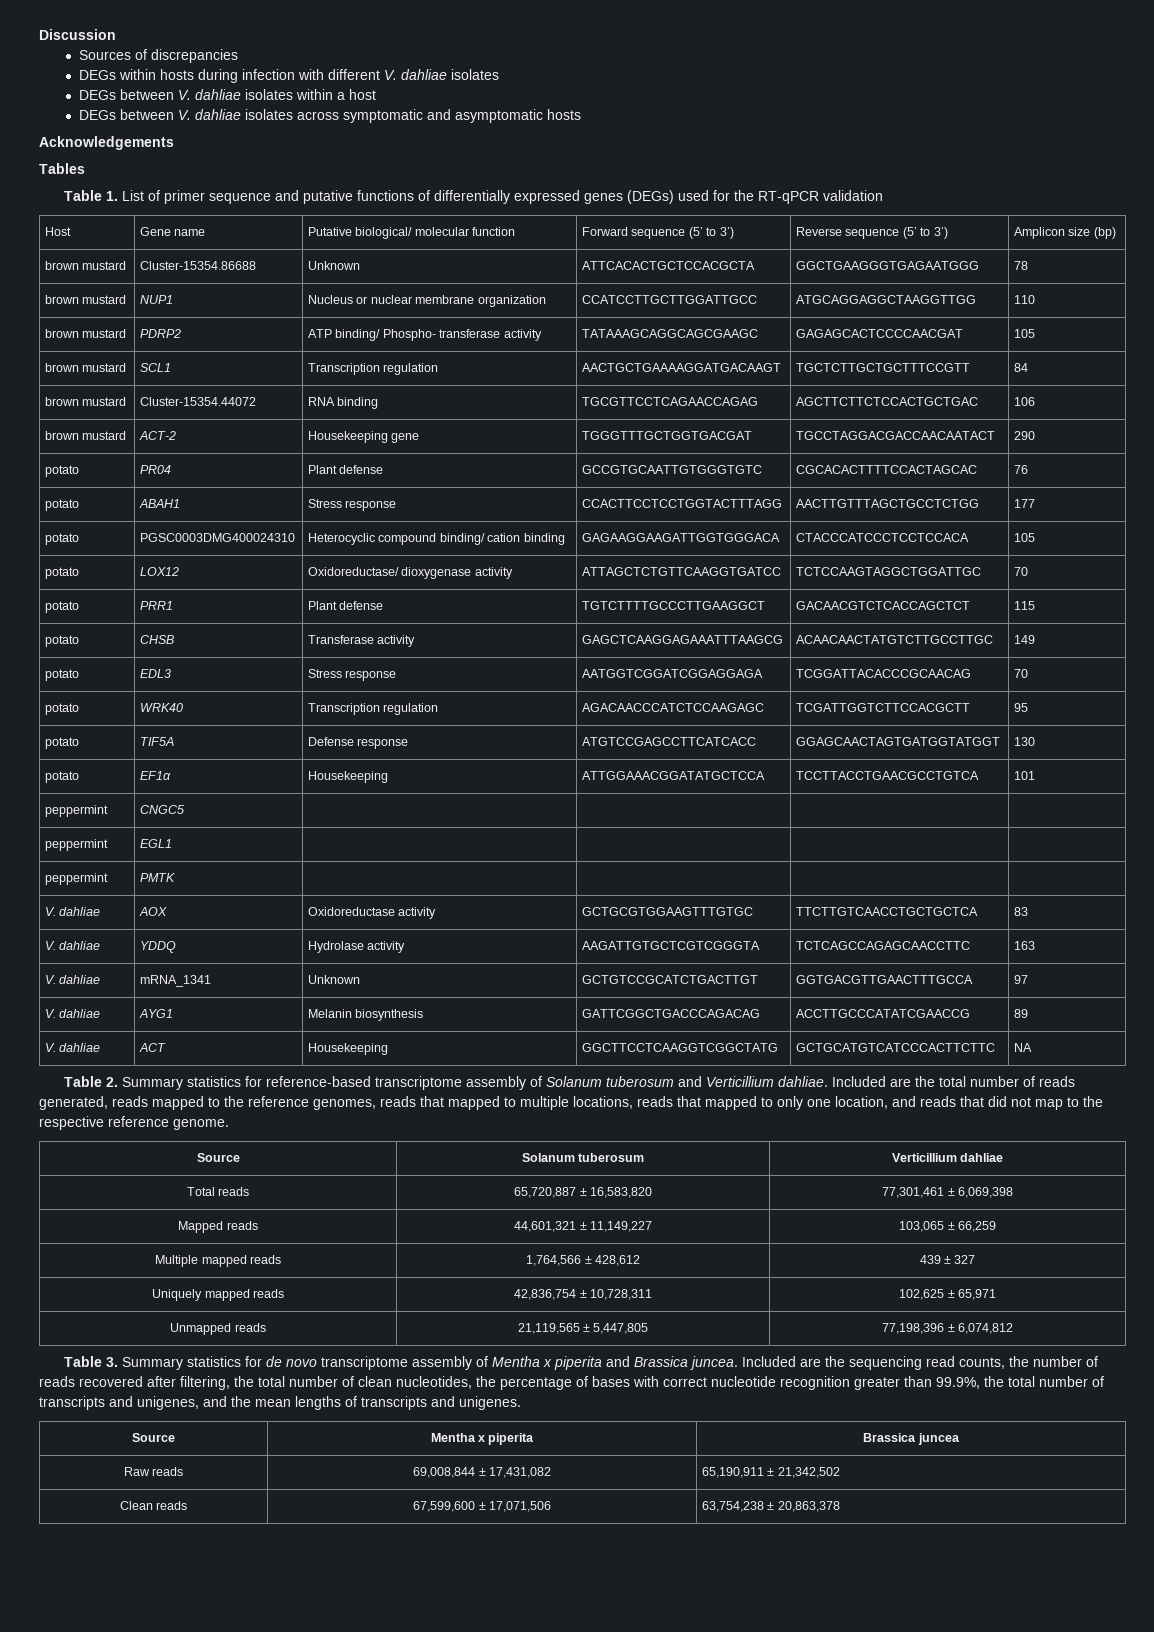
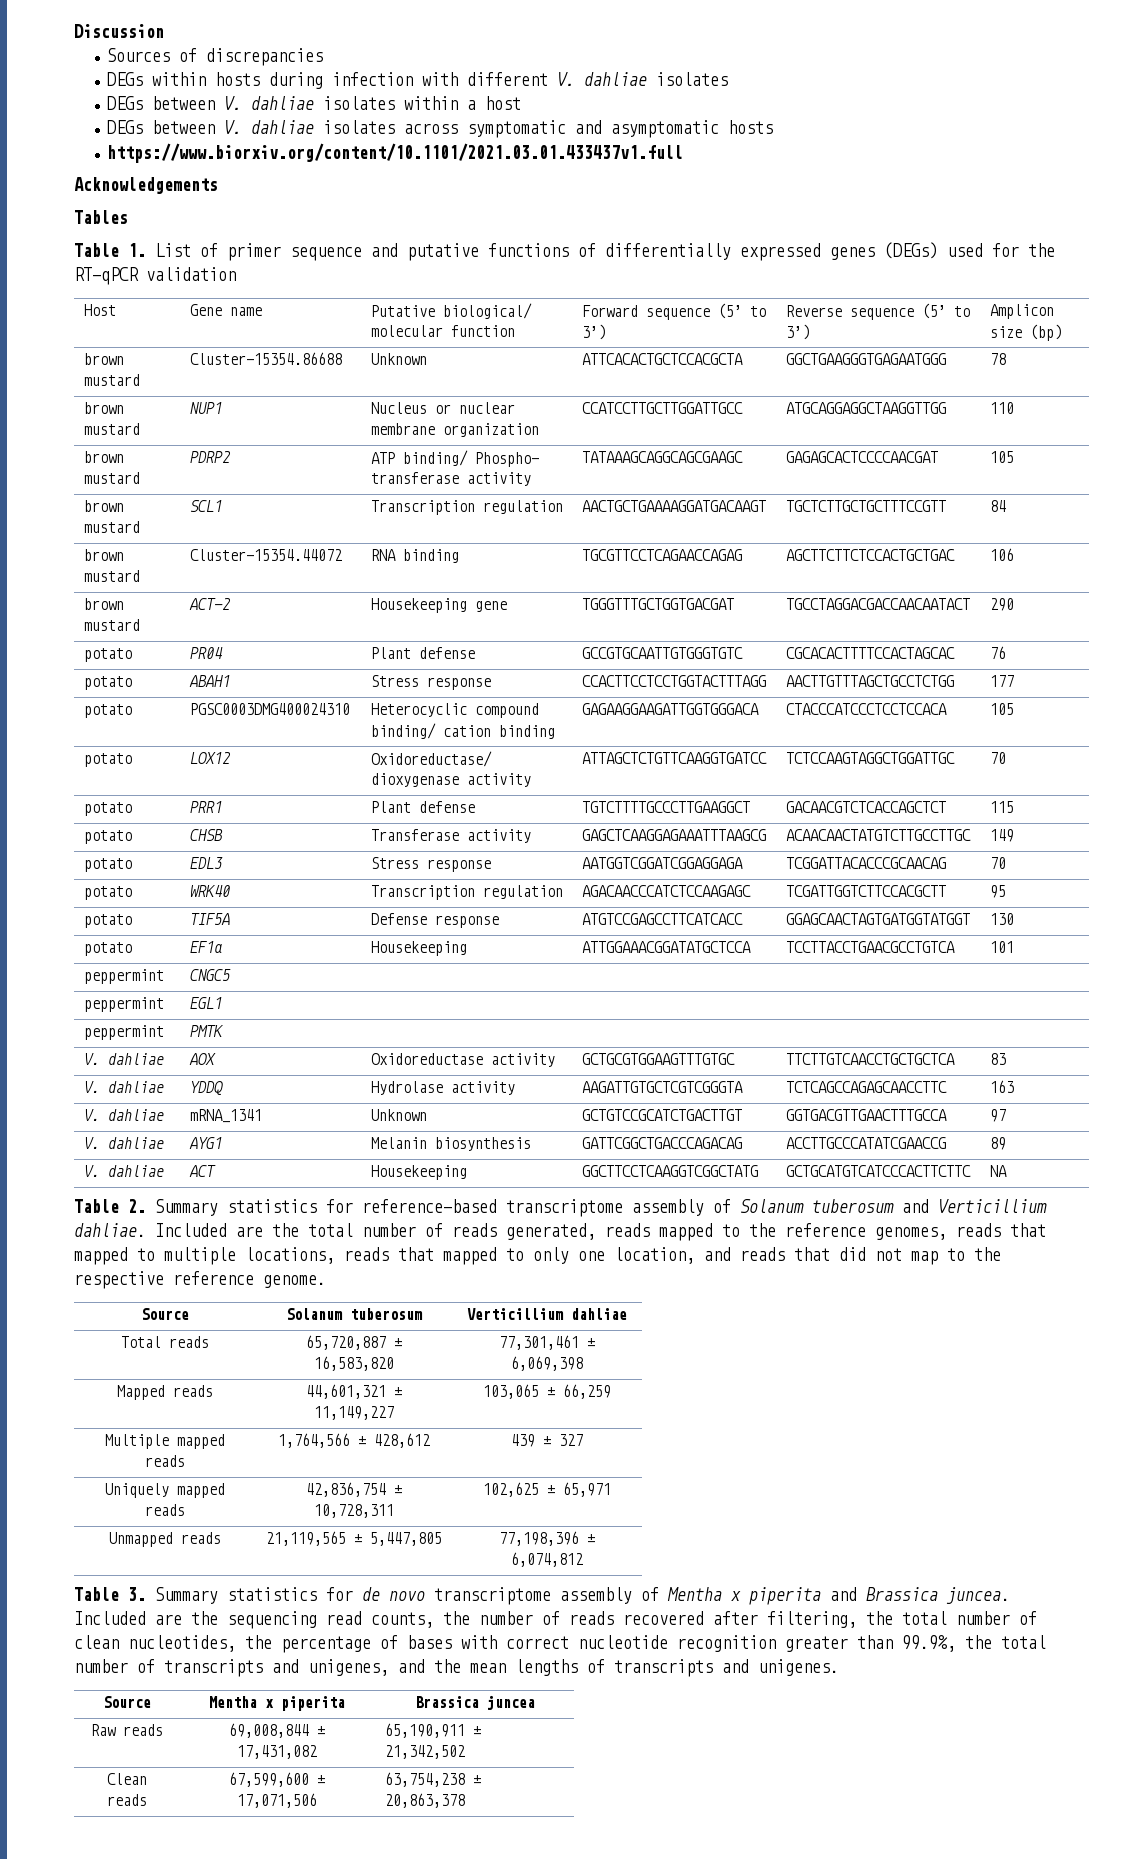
+ https://www.biorxiv.org/content/10.1101/2021.03.01.433437v1.full

